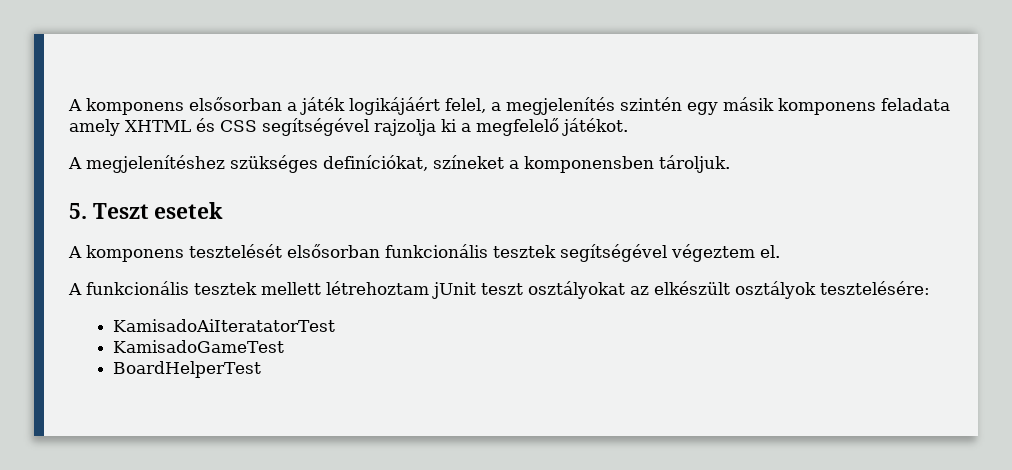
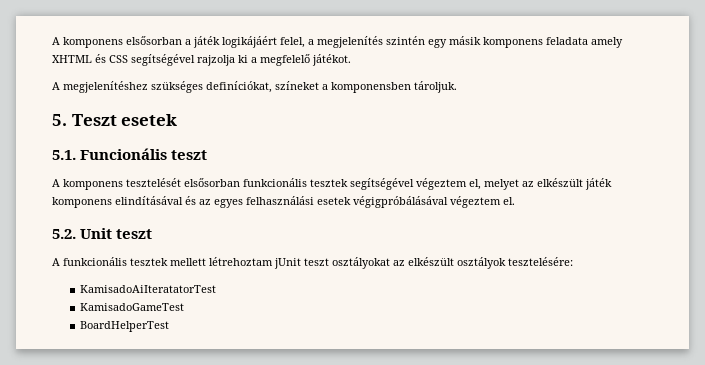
+ 5.1. Funcionális teszt
- A komponens tesztelését elsősorban funkcionális tesztek segítségével végeztem el.
+ A komponens tesztelését elsősorban funkcionális tesztek segítségével végeztem el, melyet az elkészült játék komponens elindításával és az egyes felhasználási esetek végigpróbálásával végeztem el.
+ 5.2. Unit teszt

